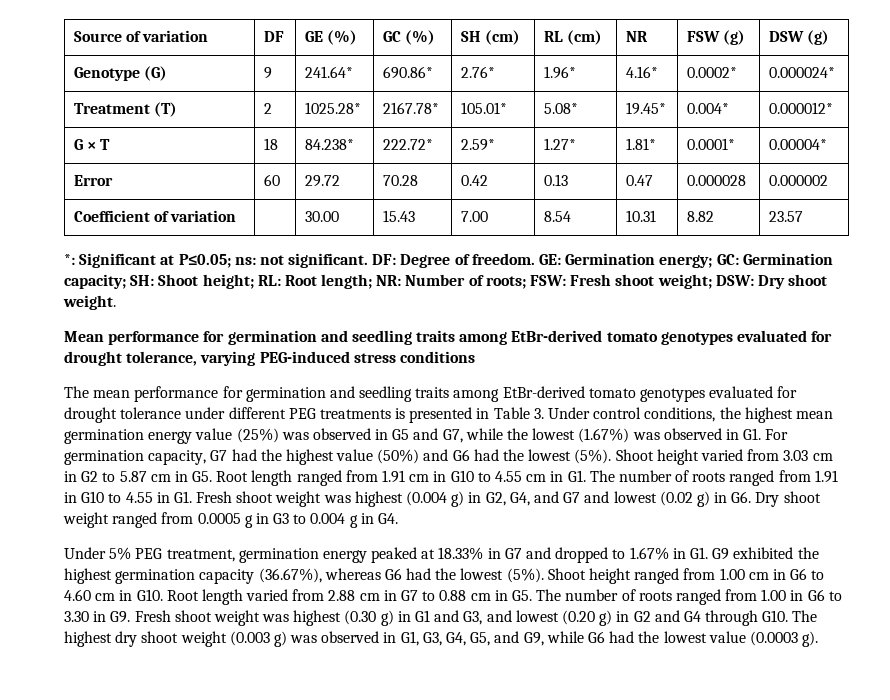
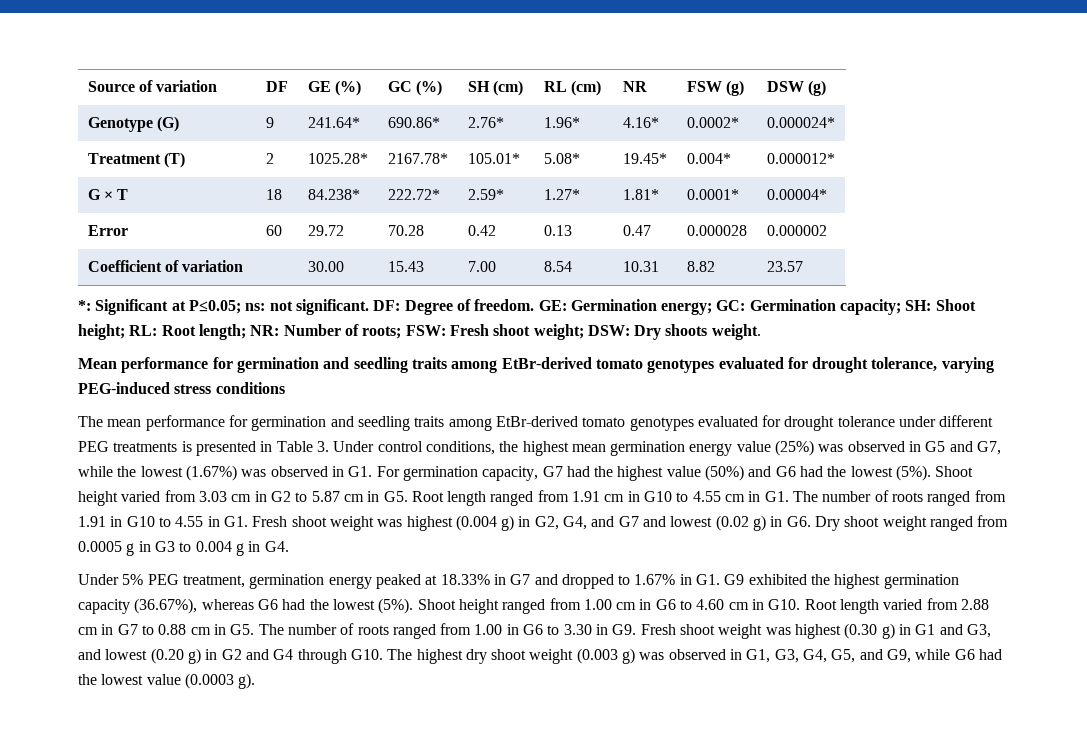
- GE: Germination energy; GC: Germination capacity; SH: Shoot height; RL: Root length; NR: Number of roots; FSW: Fresh shoot weight; DSW: Dry shoot weight.
+ GE: Germination energy; GC: Germination capacity; SH: Shoot height; RL: Root length; NR: Number of roots; FSW: Fresh shoot weight; DSW: Dry shoots weight.

